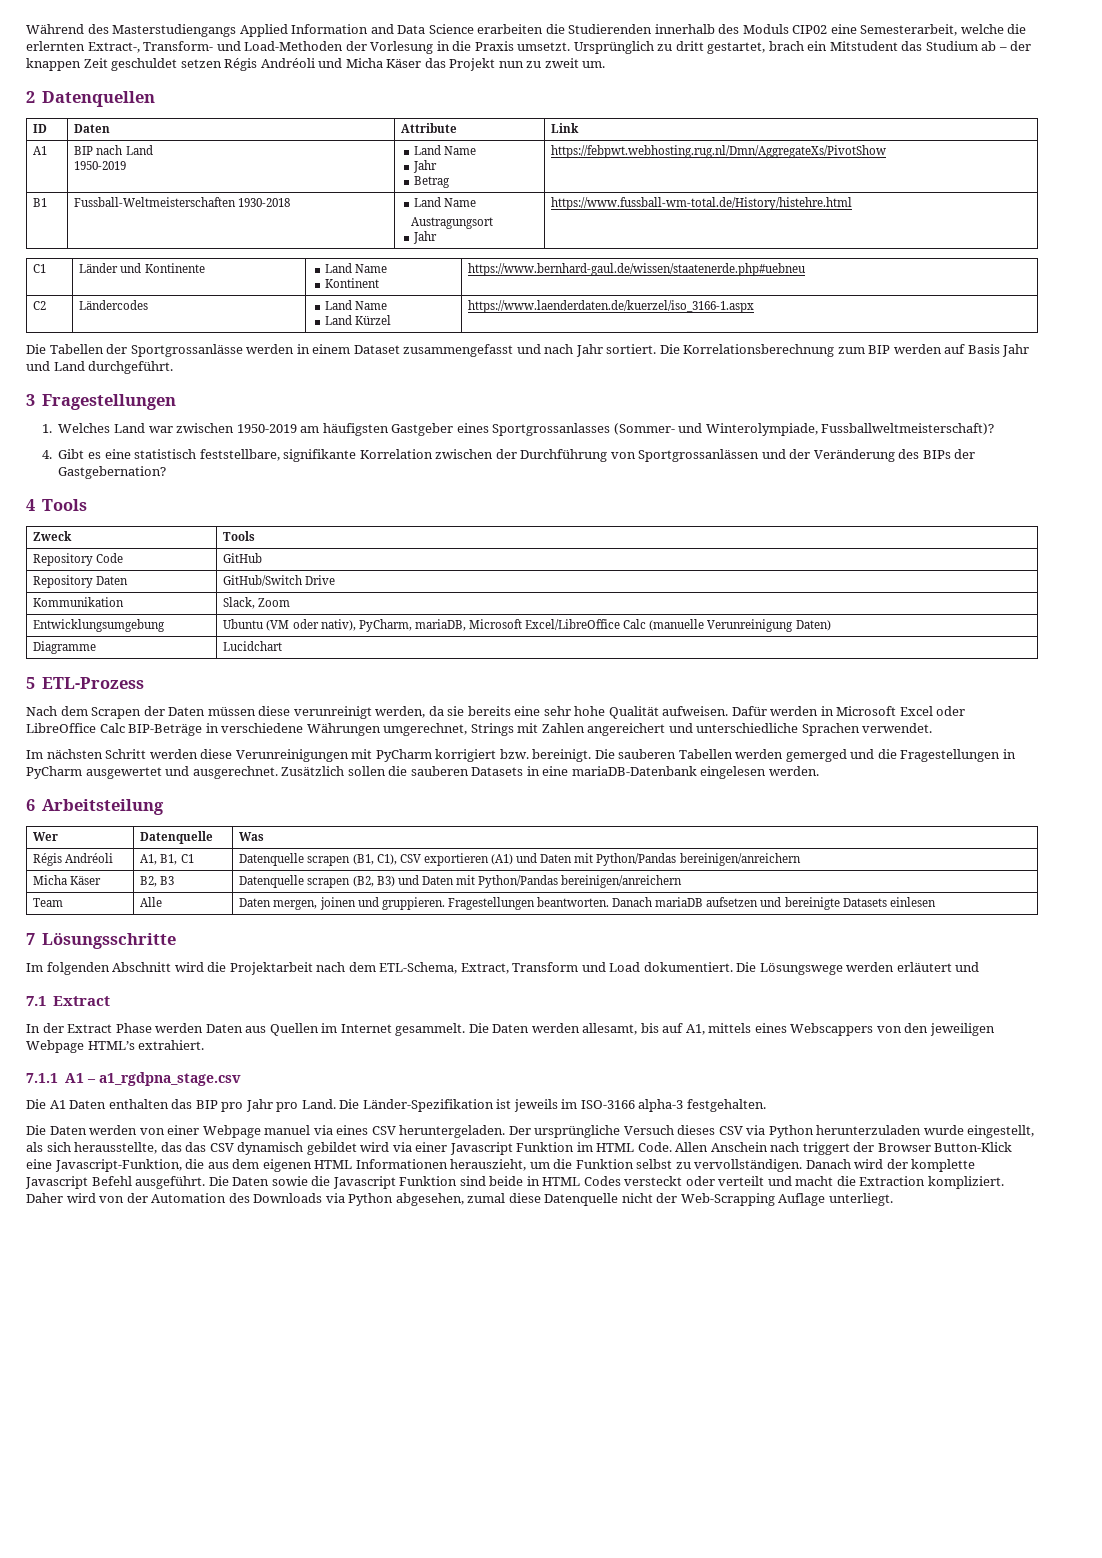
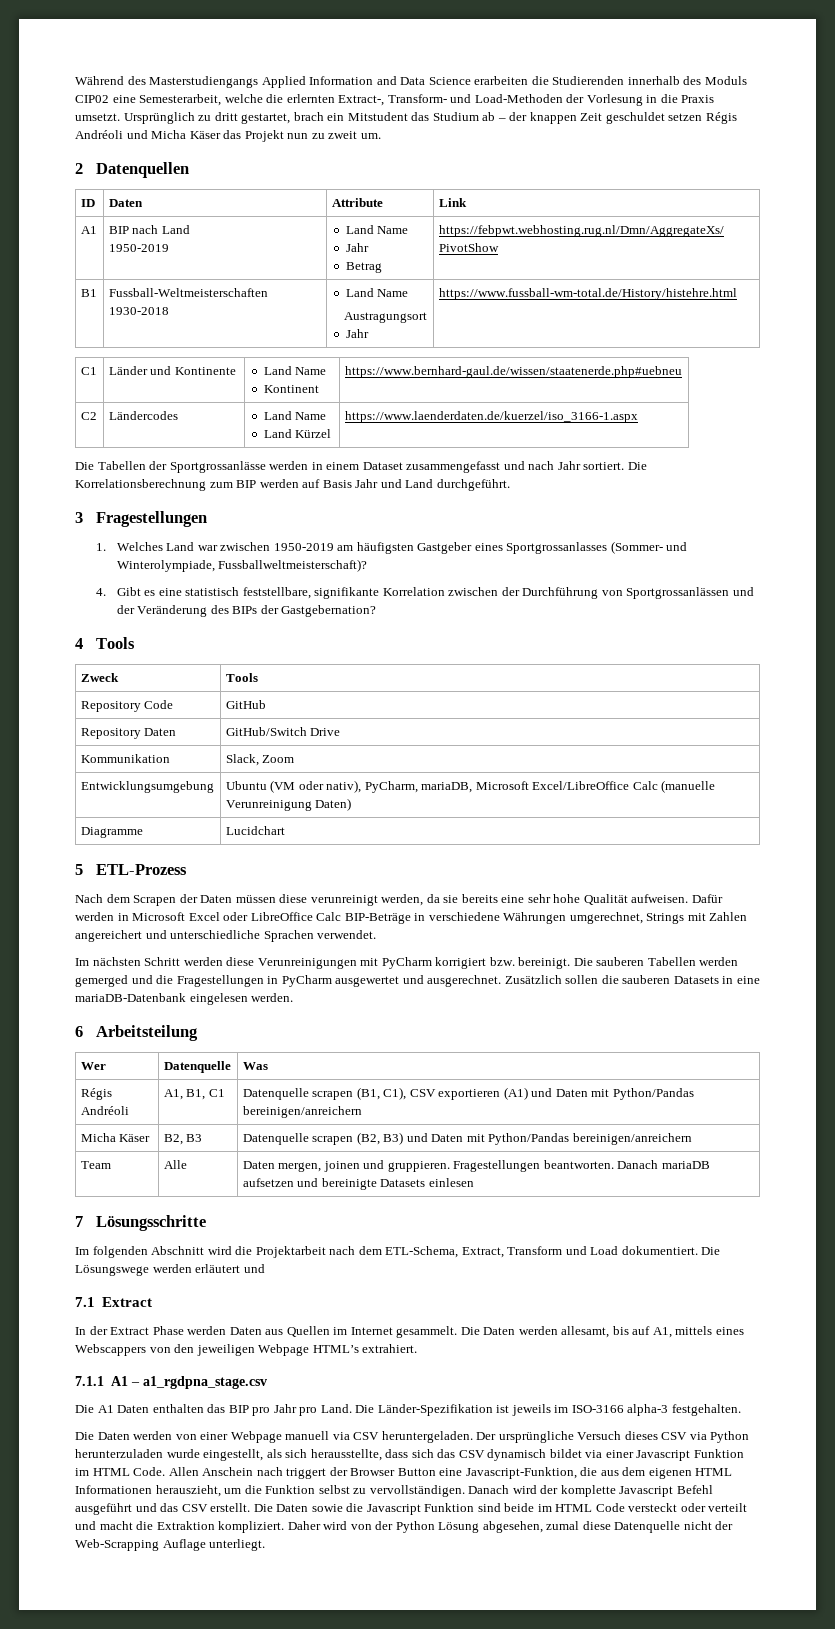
- Die Daten werden von einer Webpage manuel via eines CSV heruntergeladen.
+ Die Daten werden von einer Webpage manuell via CSV heruntergeladen.
- Der ursprüngliche Versuch dieses CSV via Python herunterzuladen wurde eingestellt, als sich herausstellte, das das CSV dynamisch gebildet wird via einer Javascript Funktion im HTML Code.
+ Der ursprüngliche Versuch dieses CSV via Python herunterzuladen wurde eingestellt, als sich herausstellte, dass sich das CSV dynamisch bildet via einer Javascript Funktion im HTML Code.
- Allen Anschein nach triggert der Browser Button-Klick eine Javascript-Funktion, die aus dem eigenen HTML Informationen herauszieht, um die Funktion selbst zu vervollständigen.
+ Allen Anschein nach triggert der Browser Button eine Javascript-Funktion, die aus dem eigenen HTML Informationen herauszieht, um die Funktion selbst zu vervollständigen.
- Danach wird der komplette Javascript Befehl ausgeführt.
+ Danach wird der komplette Javascript Befehl ausgeführt und das CSV erstellt.
- Die Daten sowie die Javascript Funktion sind beide in HTML Codes versteckt oder verteilt und macht die Extraction kompliziert.
+ Die Daten sowie die Javascript Funktion sind beide im HTML Code versteckt oder verteilt und macht die Extraktion kompliziert.
- Daher wird von der Automation des Downloads via Python abgesehen, zumal diese Datenquelle nicht der Web-Scrapping Auflage unterliegt.
+ Daher wird von der Python Lösung abgesehen, zumal diese Datenquelle nicht der Web-Scrapping Auflage unterliegt.

